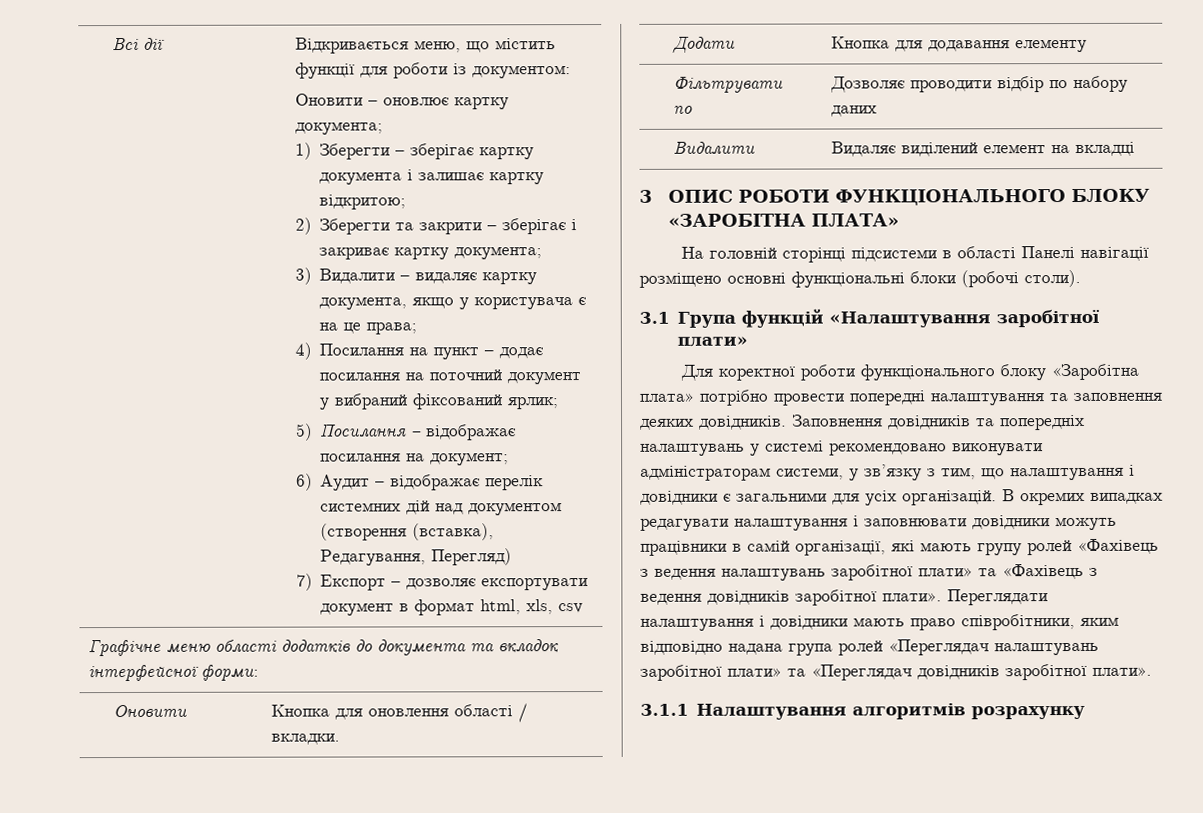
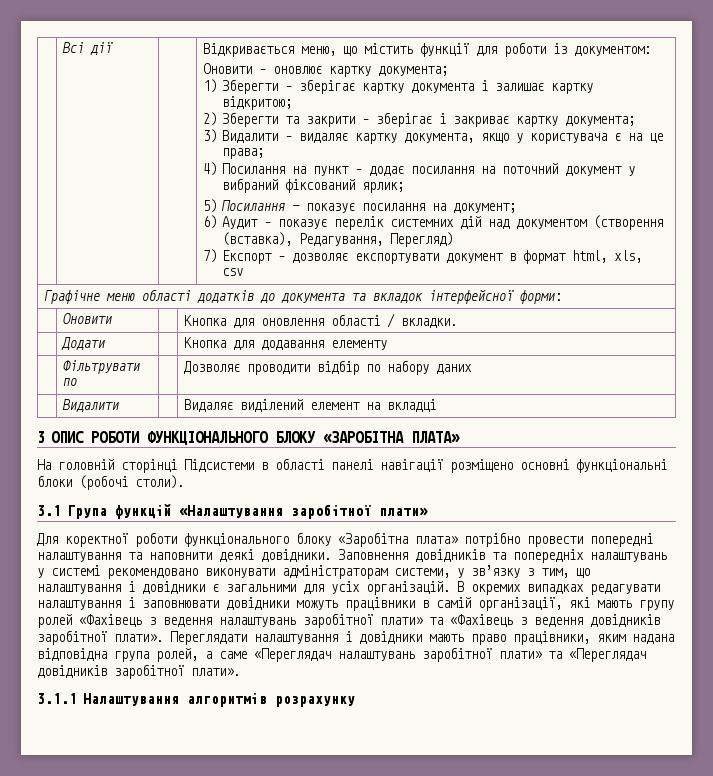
- 5) Посилання – відображає посилання на документ;
+ 5) Посилання – показує посилання на документ;
- 6) Аудит – відображає перелік системних дій над документом (створення (вставка), Редагування, Перегляд)
+ 6) Аудит – показує перелік системних дій над документом (створення (вставка), Редагування, Перегляд)
- На головній сторінці підсистеми в області Панелі навігації розміщено основні функціональні блоки (робочі столи).
+ На головній сторінці Підсистеми в області панелі навігації розміщено основні функціональні блоки (робочі столи).
- Для коректної роботи функціонального блоку «Заробітна плата» потрібно провести попередні налаштування та заповнення деяких довідників.
+ Для коректної роботи функціонального блоку «Заробітна плата» потрібно провести попередні налаштування та наповнити деякі довідники.
- Переглядати налаштування і довідники мають право співробітники, яким відповідно надана група ролей «Переглядач налаштувань заробітної плати» та «Переглядач довідників заробітної плати».
+ Переглядати налаштування і довідники мають право працівники, яким надана відповідна група ролей, а саме «Переглядач налаштувань заробітної плати» та «Переглядач довідників заробітної плати».

